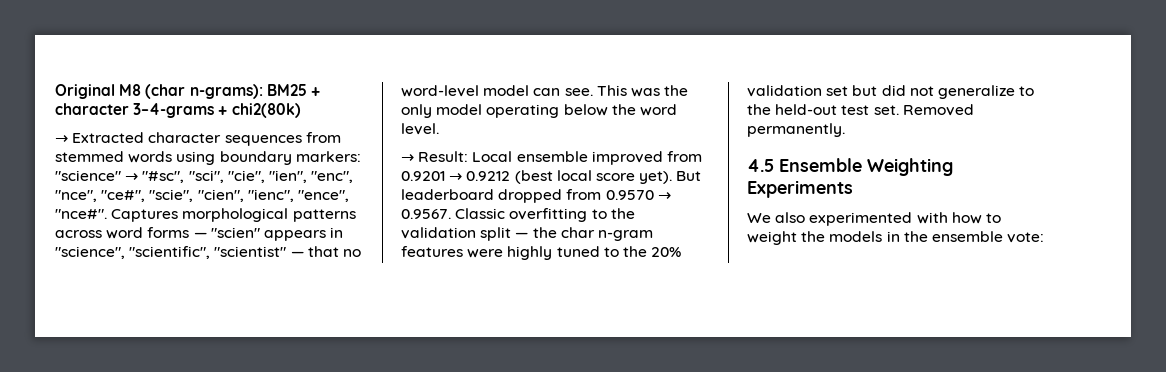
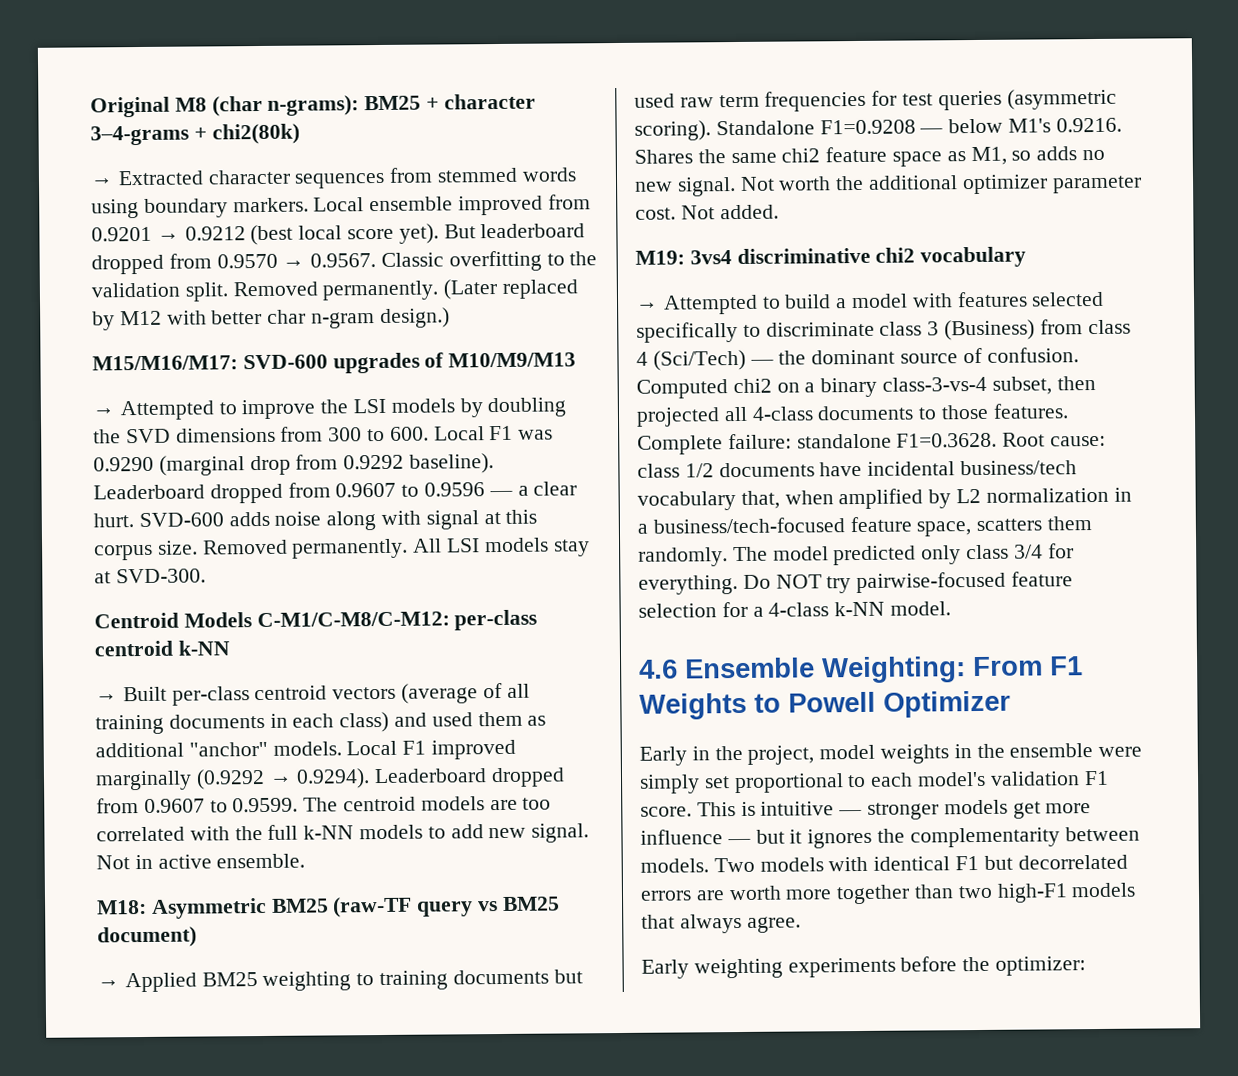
- → Extracted character sequences from stemmed words using boundary markers: "science" → "#sc", "sci", "cie", "ien", "enc", "nce", "ce#", "scie", "cien", "ienc", "ence", "nce#". Captures morphological patterns across word forms — "scien" appears in "science", "scientific", "scientist" — that no word-level model can see. This was the only model operating below the word level.
- → Result: Local ensemble improved from 0.9201 → 0.9212 (best local score yet).
+ → Extracted character sequences from stemmed words using boundary markers. Local ensemble improved from 0.9201 → 0.9212 (best local score yet).
- But leaderboard dropped from 0.9570 → 0.9567. Classic overfitting to the validation split — the char n-gram features were highly tuned to the 20% validation set but did not generalize to the held-out test set. Removed permanently.
- 4.5 Ensemble Weighting Experiments
- We also experimented with how to weight the models in the ensemble vote:
+ But leaderboard dropped from 0.9570 → 0.9567. Classic overfitting to the validation split. Removed permanently. (Later replaced by M12 with better char n-gram design.)
+ M15/M16/M17: SVD-600 upgrades of M10/M9/M13
+ → Attempted to improve the LSI models by doubling the SVD dimensions from 300 to 600. Local F1 was 0.9290 (marginal drop from 0.9292 baseline). Leaderboard dropped from 0.9607 to 0.9596 — a clear hurt. SVD-600 adds noise along with signal at this corpus size. Removed permanently. All LSI models stay at SVD-300.
+ Centroid Models C-M1/C-M8/C-M12: per-class centroid k-NN
+ → Built per-class centroid vectors (average of all training documents in each class) and used them as additional "anchor" models. Local F1 improved marginally (0.9292 → 0.9294). Leaderboard dropped from 0.9607 to 0.9599. The centroid models are too correlated with the full k-NN models to add new signal. Not in active ensemble.
+ M18: Asymmetric BM25 (raw-TF query vs BM25 document)
+ → Applied BM25 weighting to training documents but used raw term frequencies for test queries (asymmetric scoring). Standalone F1=0.9208 — below M1's 0.9216. Shares the same chi2 feature space as M1, so adds no new signal. Not worth the additional optimizer parameter cost. Not added.
+ M19: 3vs4 discriminative chi2 vocabulary
+ → Attempted to build a model with features selected specifically to discriminate class 3 (Business) from class 4 (Sci/Tech) — the dominant source of confusion. Computed chi2 on a binary class-3-vs-4 subset, then projected all 4-class documents to those features. Complete failure: standalone F1=0.3628. Root cause: class 1/2 documents have incidental business/tech vocabulary that, when amplified by L2 normalization in a business/tech-focused feature space, scatters them randomly. The model predicted only class 3/4 for everything. Do NOT try pairwise-focused feature selection for a 4-class k-NN model.
+ 4.6 Ensemble Weighting: From F1 Weights to Powell Optimizer
+ Early in the project, model weights in the ensemble were simply set proportional to each model's validation F1 score. This is intuitive — stronger models get more influence — but it ignores the complementarity between models. Two models with identical F1 but decorrelated errors are worth more together than two high-F1 models that always agree.
+ Early weighting experiments before the optimizer:

